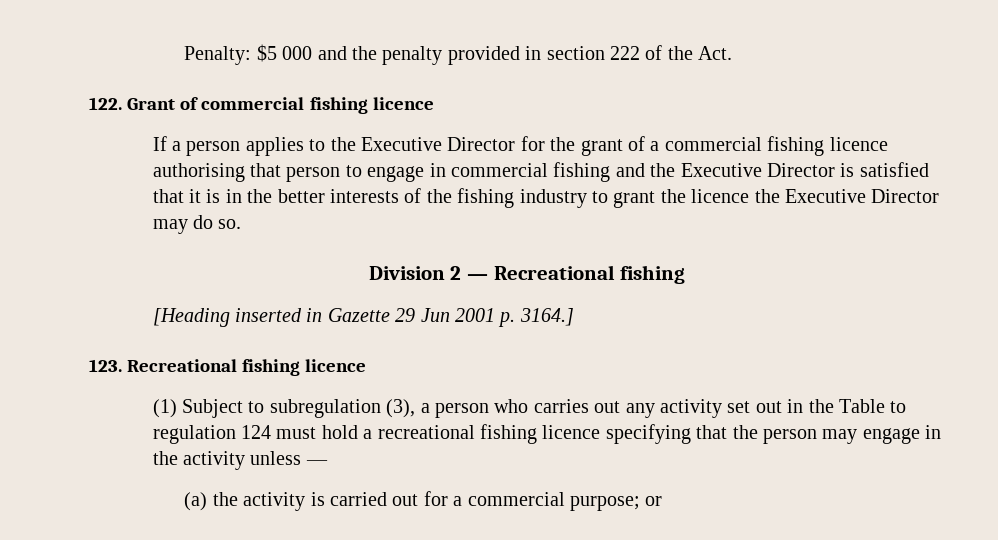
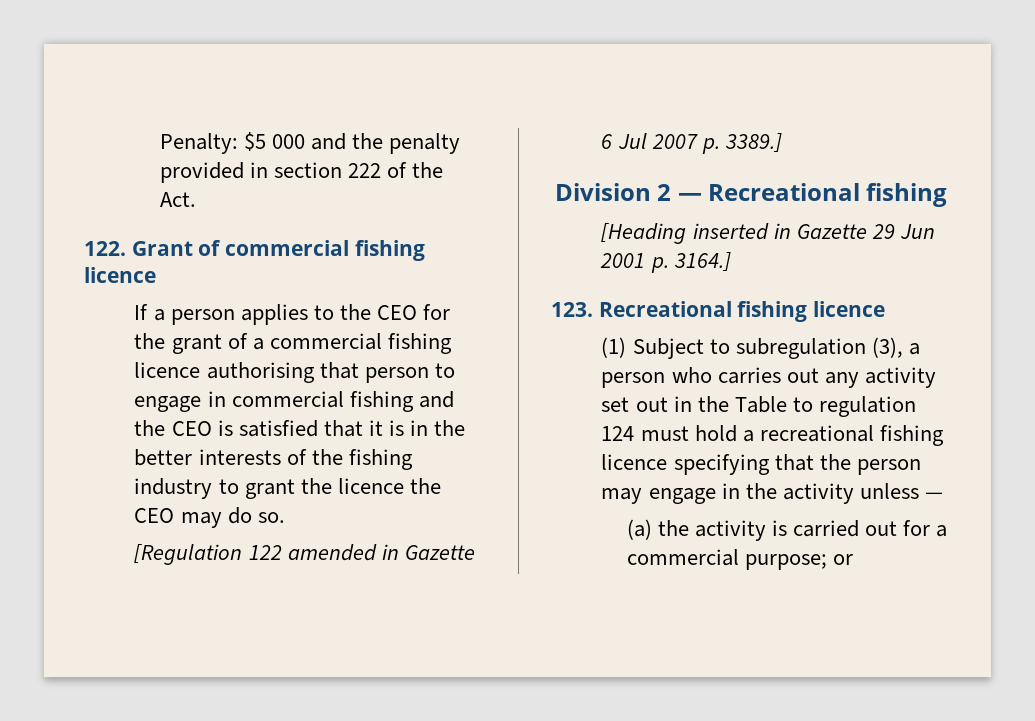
- If a person applies to the Executive Director for the grant of a commercial fishing licence authorising that person to engage in commercial fishing and the Executive Director is satisfied that it is in the better interests of the fishing industry to grant the licence the Executive Director may do so.
+ If a person applies to the CEO for the grant of a commercial fishing licence authorising that person to engage in commercial fishing and the CEO is satisfied that it is in the better interests of the fishing industry to grant the licence the CEO may do so.
+ [Regulation 122 amended in Gazette 6 Jul 2007 p. 3389.]

